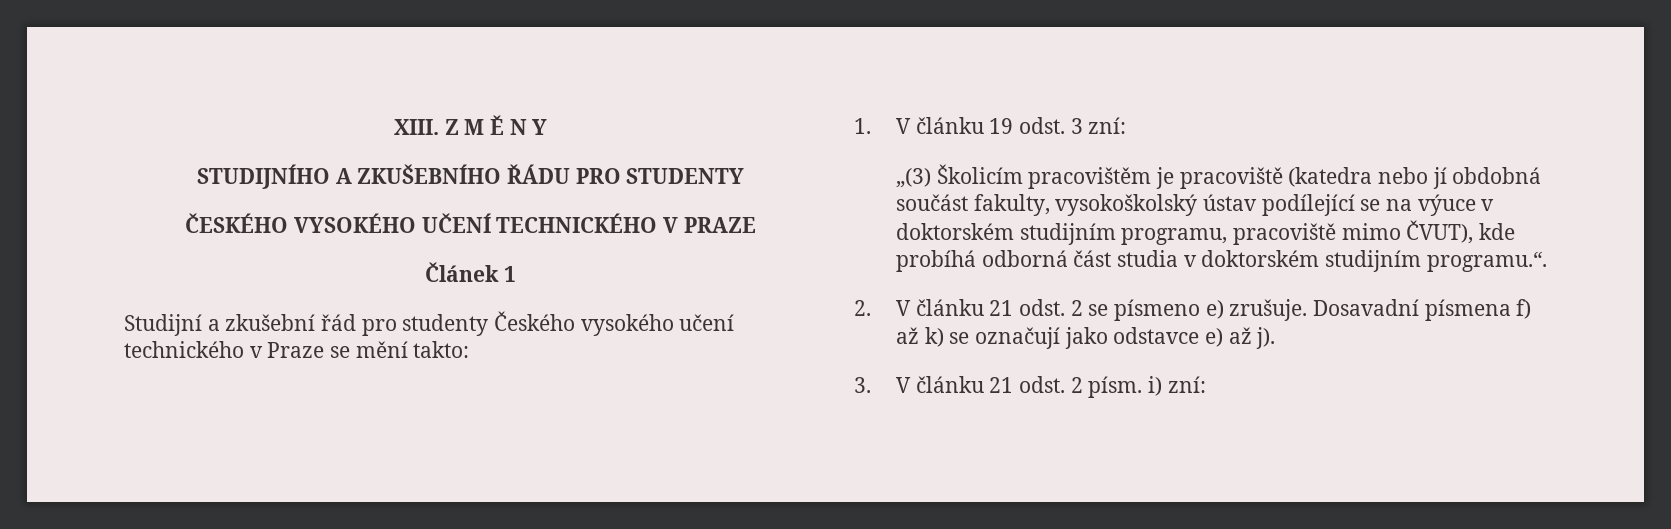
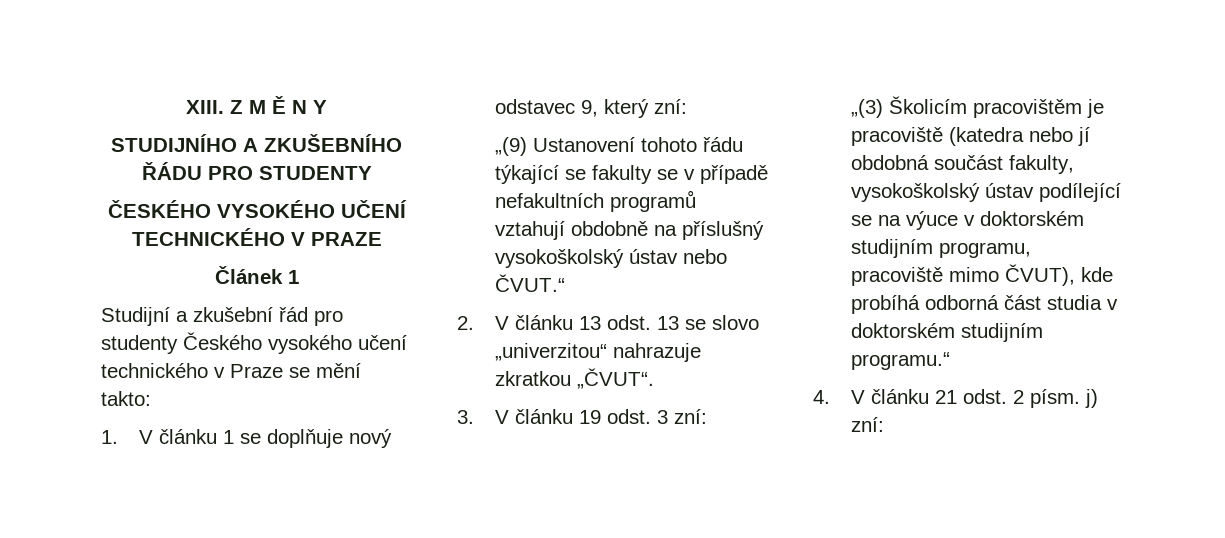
- 1. V článku 19 odst. 3 zní:
+ 1. V článku 1 se doplňuje nový odstavec 9, který zní:
+ „(9) Ustanovení tohoto řádu týkající se fakulty se v případě nefakultních programů vztahují obdobně na příslušný vysokoškolský ústav nebo ČVUT.“
+ 2. V článku 13 odst. 13 se slovo „univerzitou“ nahrazuje zkratkou „ČVUT“.
+ 3. V článku 19 odst. 3 zní:
- „(3) Školicím pracovištěm je pracoviště (katedra nebo jí obdobná součást fakulty, vysokoškolský ústav podílející se na výuce v doktorském studijním programu, pracoviště mimo ČVUT), kde probíhá odborná část studia v doktorském studijním programu.“.
- 2. V článku 21 odst. 2 se písmeno e) zrušuje. Dosavadní písmena f) až k) se označují jako odstavce e) až j).
- 3. V článku 21 odst. 2 písm. i) zní:
+ „(3) Školicím pracovištěm je pracoviště (katedra nebo jí obdobná součást fakulty, vysokoškolský ústav podílející se na výuce v doktorském studijním programu, pracoviště mimo ČVUT), kde probíhá odborná část studia v doktorském studijním programu.“
+ 4. V článku 21 odst. 2 písm. j) zní:

